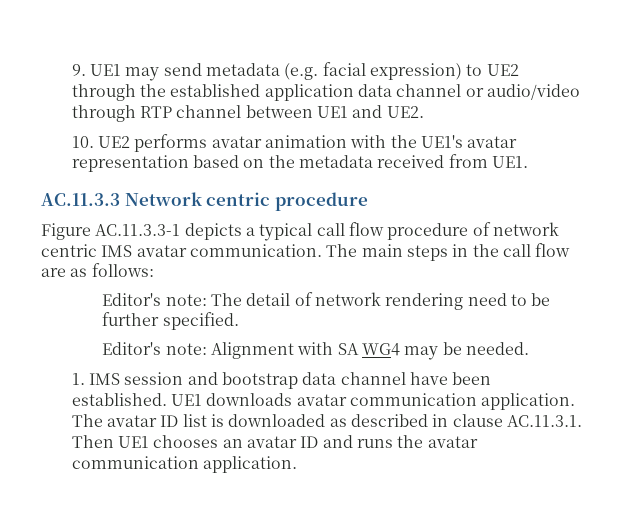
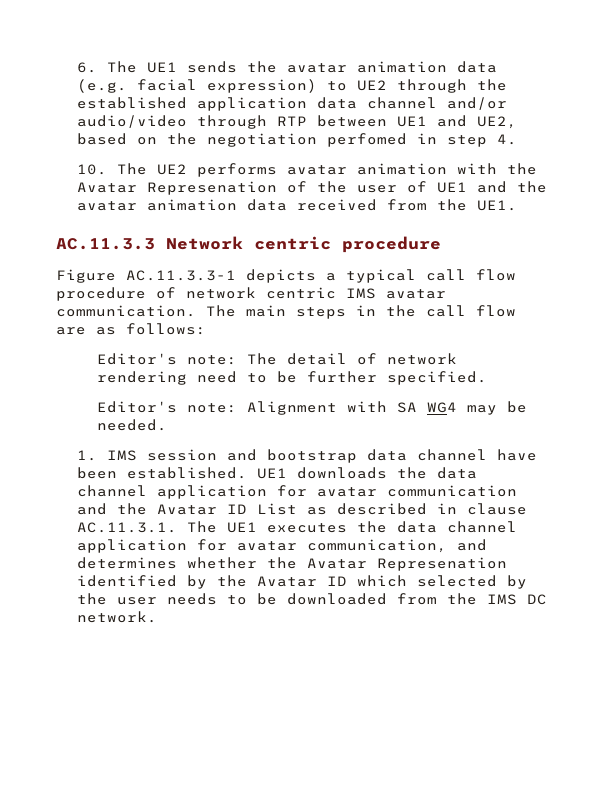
- 9. UE1 may send metadata (e.g. facial expression) to UE2 through the established application data channel or audio/video through RTP channel between UE1 and UE2.
+ 6. The UE1 sends the avatar animation data (e.g. facial expression) to UE2 through the established application data channel and/or audio/video through RTP between UE1 and UE2, based on the negotiation perfomed in step 4.
- 10. UE2 performs avatar animation with the UE1's avatar representation based on the metadata received from UE1.
+ 10. The UE2 performs avatar animation with the Avatar Represenation of the user of UE1 and the avatar animation data received from the UE1.
- UE1 downloads avatar communication application. The avatar ID list is downloaded as described in clause AC.11.3.1. Then UE1 chooses an avatar ID and runs the avatar communication application.
+ UE1 downloads the data channel application for avatar communication and the Avatar ID List as described in clause AC.11.3.1. The UE1 executes the data channel application for avatar communication, and determines whether the Avatar Represenation identified by the Avatar ID which selected by the user needs to be downloaded from the IMS DC network.

